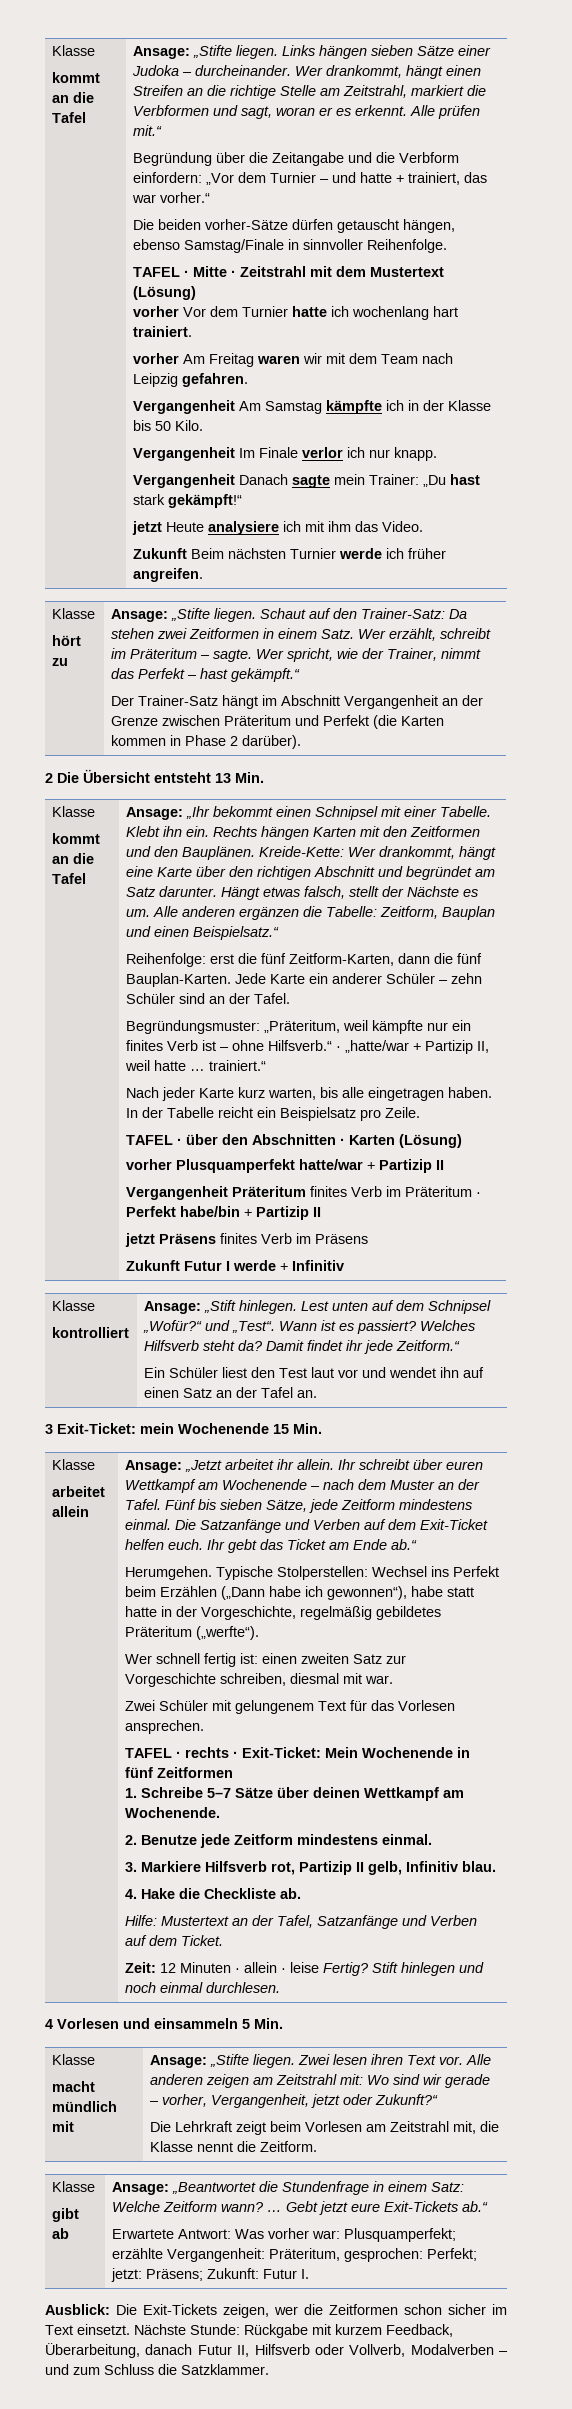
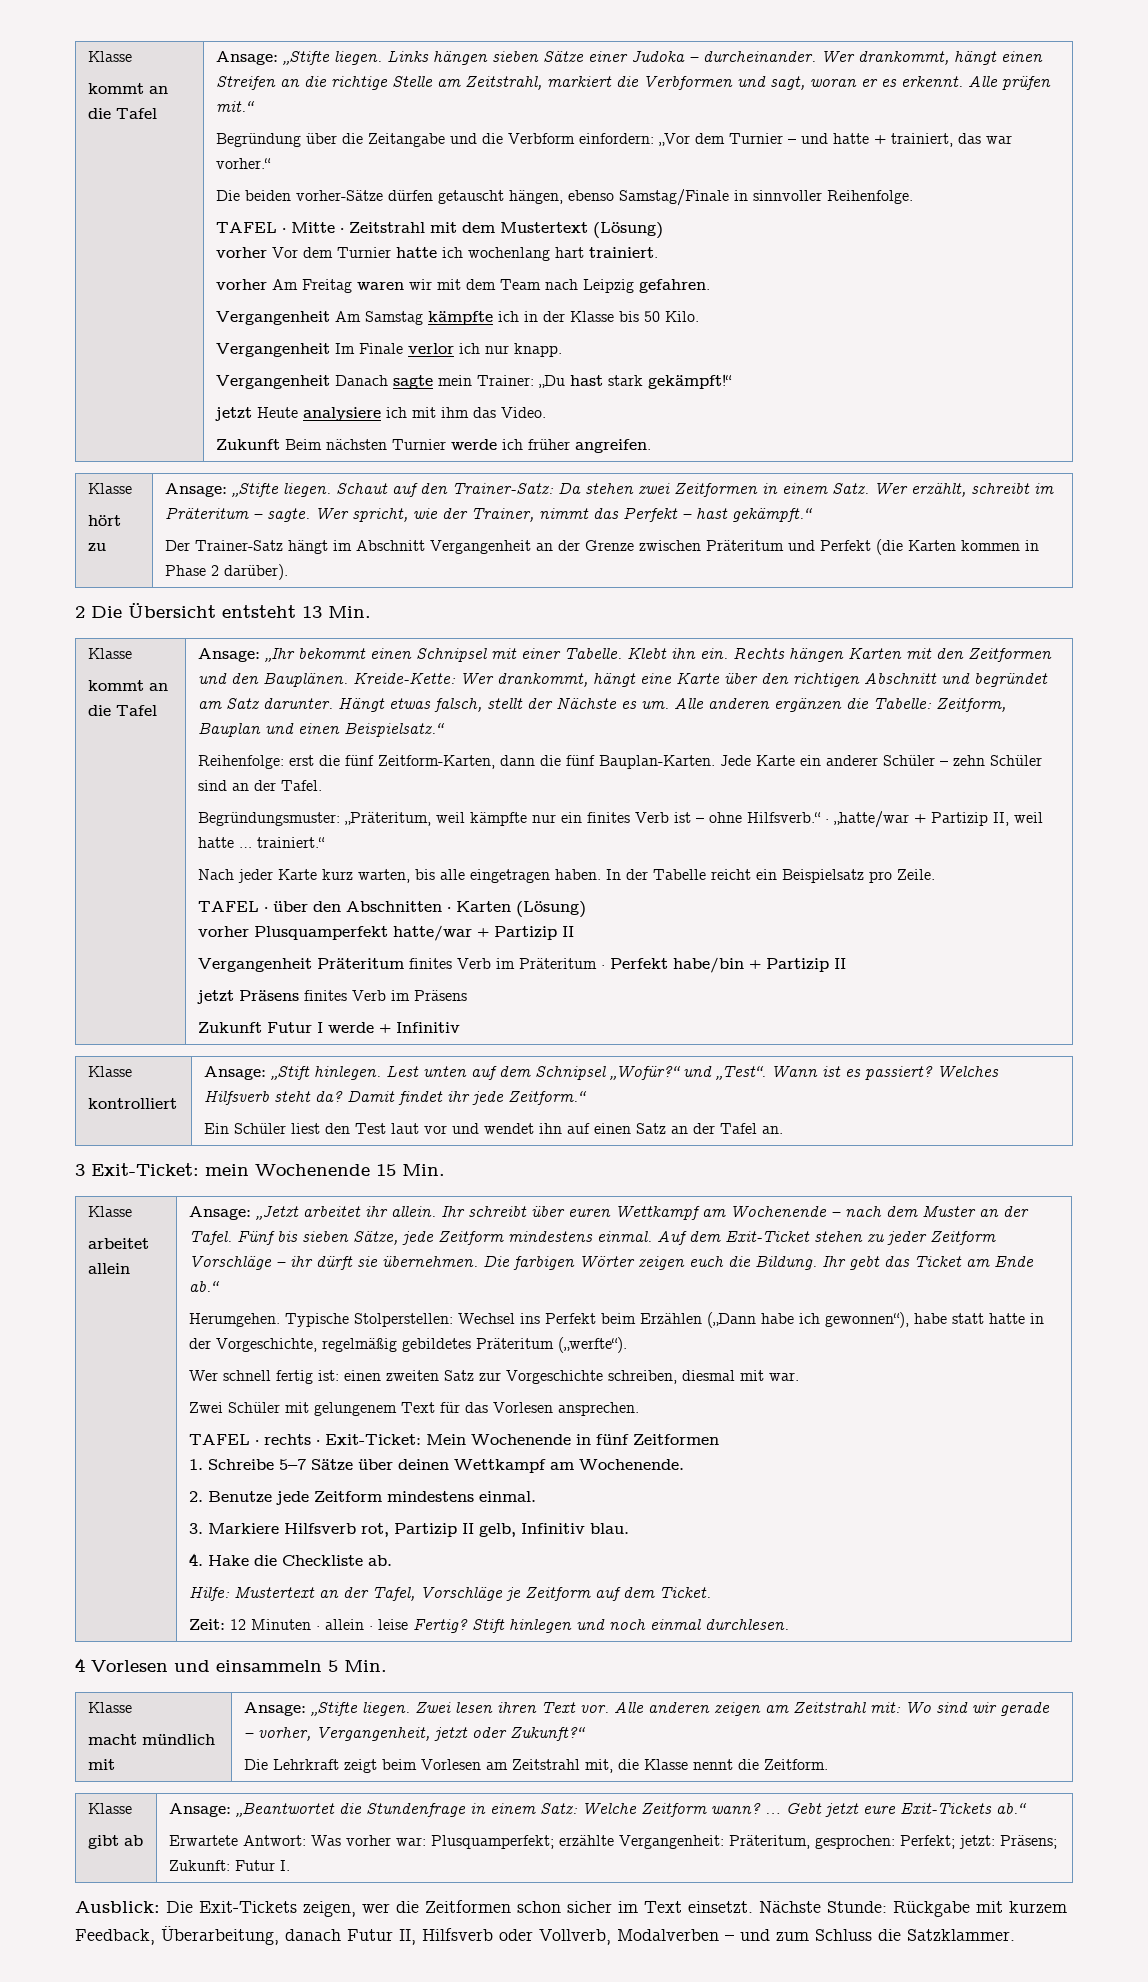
- Die Satzanfänge und Verben auf dem Exit-Ticket helfen euch.
+ Auf dem Exit-Ticket stehen zu jeder Zeitform Vorschläge – ihr dürft sie übernehmen. Die farbigen Wörter zeigen euch die Bildung.
- Hilfe: Mustertext an der Tafel, Satzanfänge und Verben auf dem Ticket.
+ Hilfe: Mustertext an der Tafel, Vorschläge je Zeitform auf dem Ticket.

